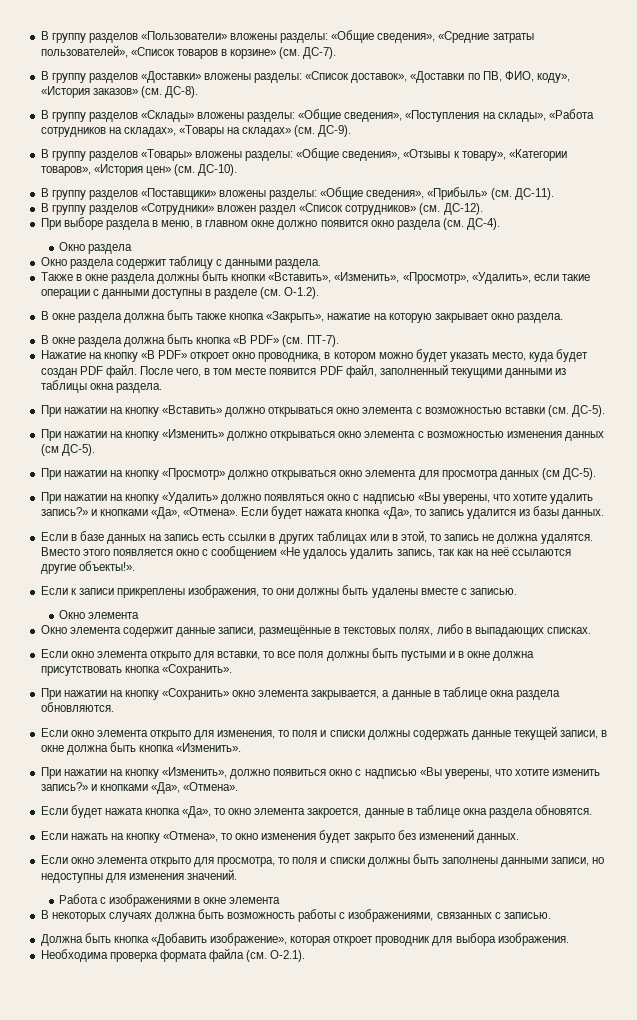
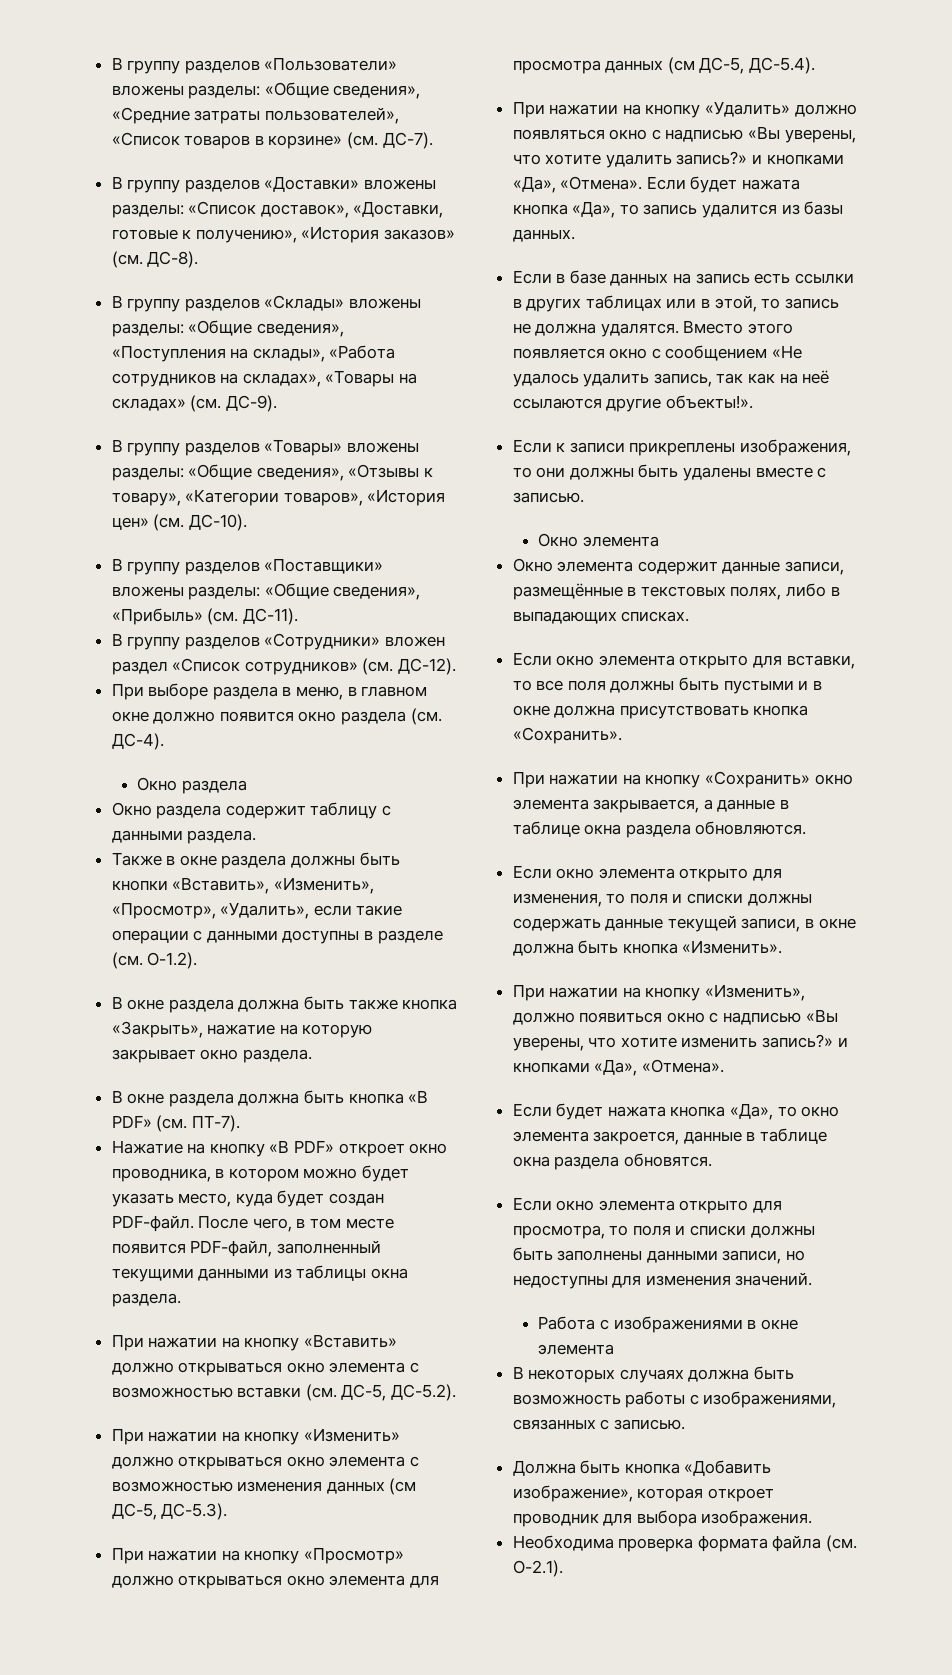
- В группу разделов «Доставки» вложены разделы: «Список доставок», «Доставки по ПВ, ФИО, коду», «История заказов» (см. ДС-8).
+ В группу разделов «Доставки» вложены разделы: «Список доставок», «Доставки, готовые к получению», «История заказов» (см. ДС-8).
- Нажатие на кнопку «В PDF» откроет окно проводника, в котором можно будет указать место, куда будет создан PDF файл.
+ Нажатие на кнопку «В PDF» откроет окно проводника, в котором можно будет указать место, куда будет создан PDF-файл.
- После чего, в том месте появится PDF файл, заполненный текущими данными из таблицы окна раздела.
+ После чего, в том месте появится PDF-файл, заполненный текущими данными из таблицы окна раздела.
- При нажатии на кнопку «Вставить» должно открываться окно элемента с возможностью вставки (см. ДС-5).
+ При нажатии на кнопку «Вставить» должно открываться окно элемента с возможностью вставки (см. ДС-5, ДС-5.2).
- При нажатии на кнопку «Изменить» должно открываться окно элемента с возможностью изменения данных (см ДС-5).
+ При нажатии на кнопку «Изменить» должно открываться окно элемента с возможностью изменения данных (см ДС-5, ДС-5.3).
- При нажатии на кнопку «Просмотр» должно открываться окно элемента для просмотра данных (см ДС-5).
+ При нажатии на кнопку «Просмотр» должно открываться окно элемента для просмотра данных (см ДС-5, ДС-5.4).
- Если нажать на кнопку «Отмена», то окно изменения будет закрыто без изменений данных.

